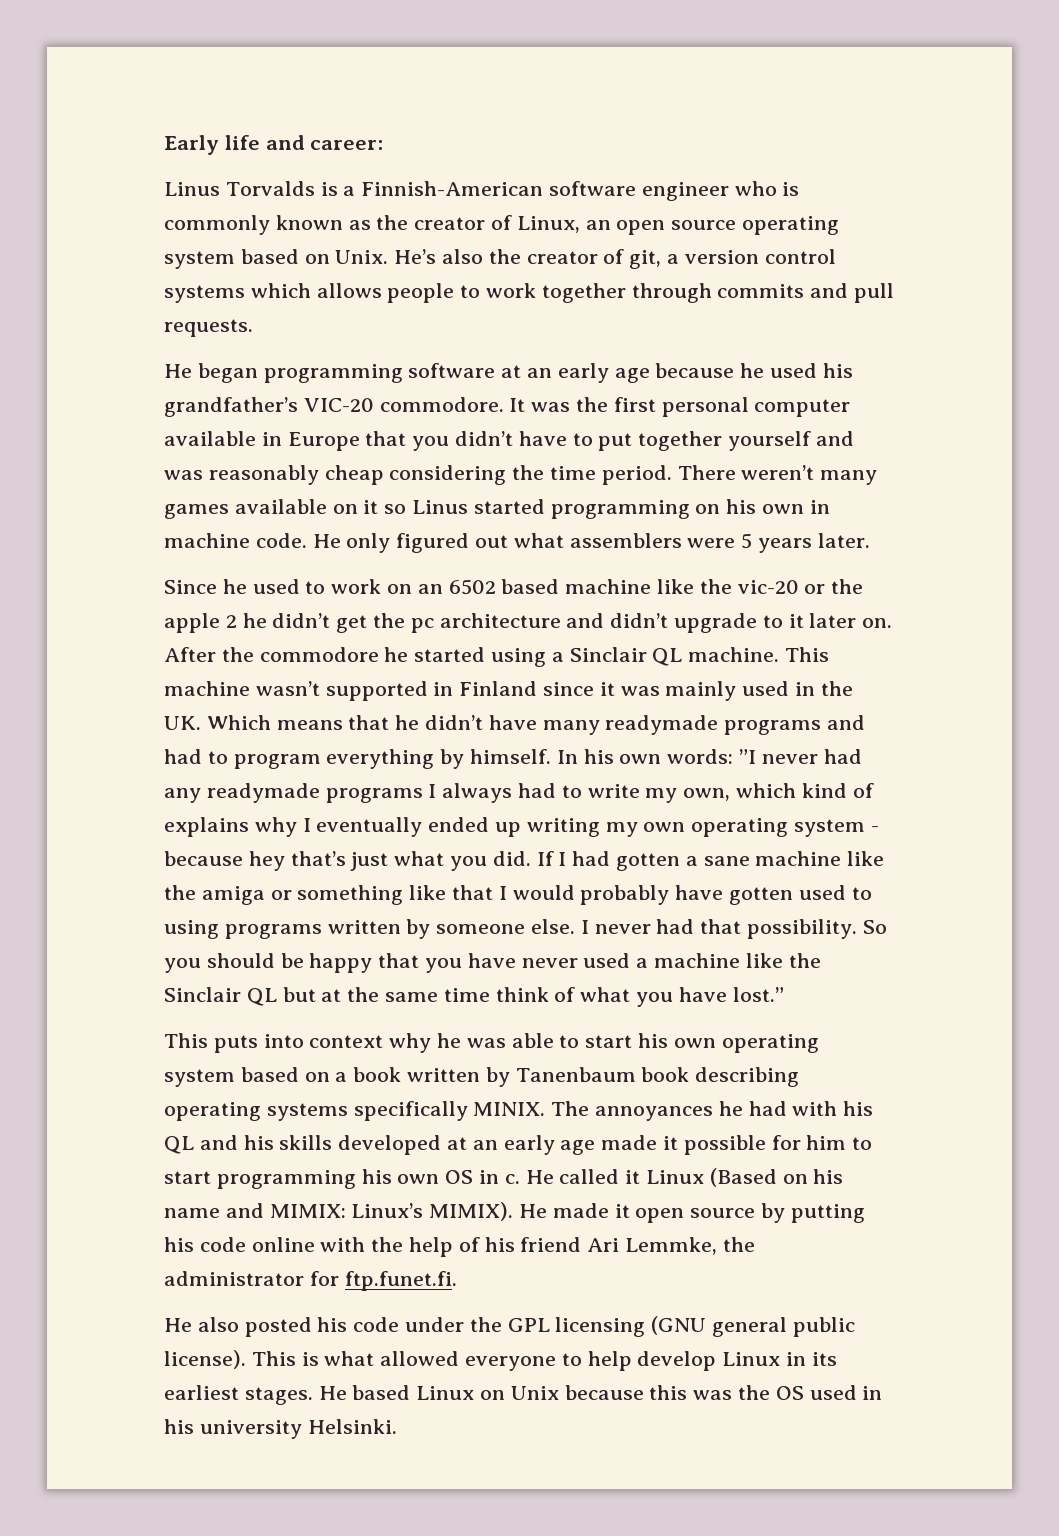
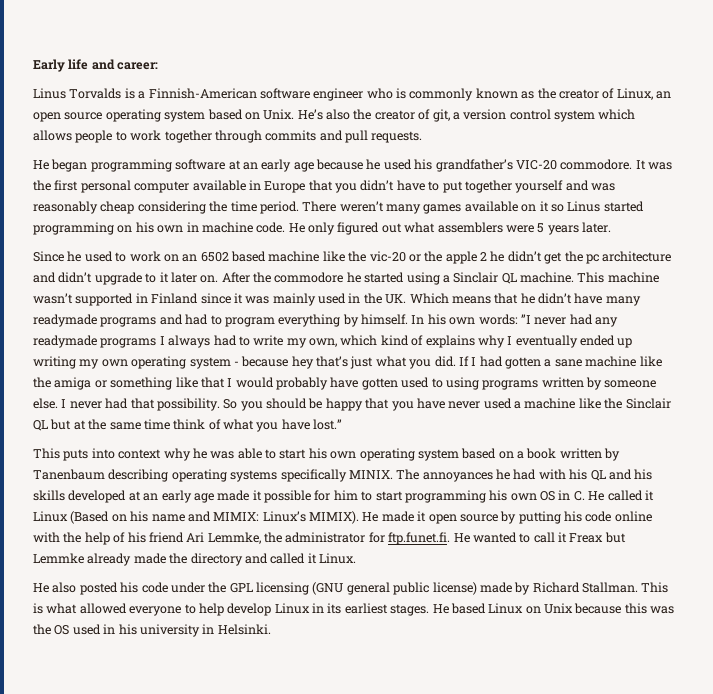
- He’s also the creator of git, a version control systems which allows people to work together through commits and pull requests.
+ He’s also the creator of git, a version control system which allows people to work together through commits and pull requests.
- This puts into context why he was able to start his own operating system based on a book written by Tanenbaum book describing operating systems specifically MINIX.
+ This puts into context why he was able to start his own operating system based on a book written by Tanenbaum describing operating systems specifically MINIX.
- The annoyances he had with his QL and his skills developed at an early age made it possible for him to start programming his own OS in c. He called it Linux (Based on his name and MIMIX: Linux’s MIMIX).
+ The annoyances he had with his QL and his skills developed at an early age made it possible for him to start programming his own OS in C. He called it Linux (Based on his name and MIMIX: Linux’s MIMIX).
- He made it open source by putting his code online with the help of his friend Ari Lemmke, the administrator for ftp.funet.fi.
+ He made it open source by putting his code online with the help of his friend Ari Lemmke, the administrator for ftp.funet.fi. He wanted to call it Freax but Lemmke already made the directory and called it Linux.
- He also posted his code under the GPL licensing (GNU general public license).
+ He also posted his code under the GPL licensing (GNU general public license) made by Richard Stallman.
- He based Linux on Unix because this was the OS used in his university Helsinki.
+ He based Linux on Unix because this was the OS used in his university in Helsinki.

